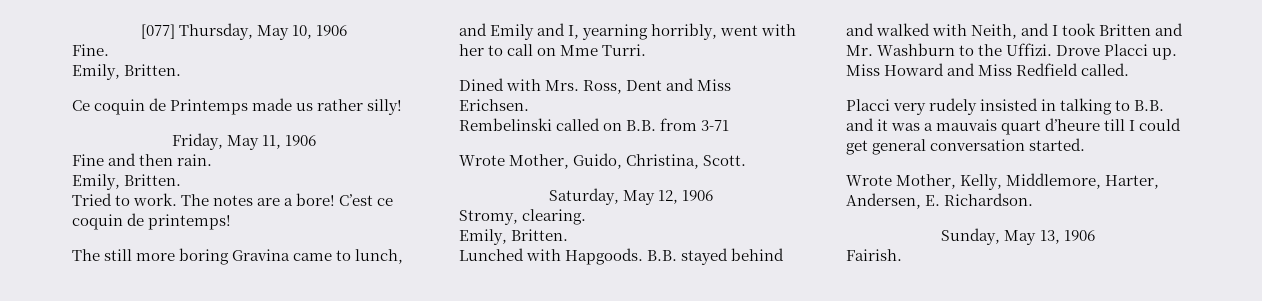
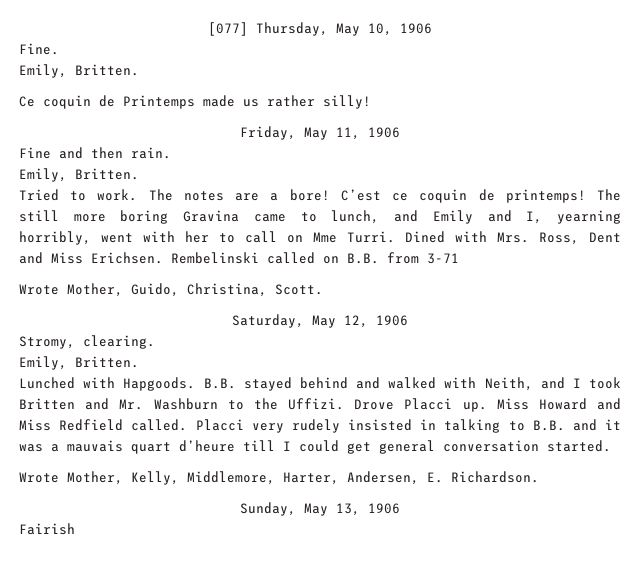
- C’est ce coquin de printemps!
- The still more boring Gravina came to lunch, and Emily and I, yearning horribly, went with her to call on Mme Turri.
- Dined with Mrs. Ross, Dent and Miss Erichsen.
- Rembelinski called on B.B. from 3-71
+ C’est ce coquin de printemps! The still more boring Gravina came to lunch, and Emily and I, yearning horribly, went with her to call on Mme Turri. Dined with Mrs. Ross, Dent and Miss Erichsen. Rembelinski called on B.B. from 3-71
- Miss Howard and Miss Redfield called.
- Placci very rudely insisted in talking to B.B. and it was a mauvais quart d’heure till I could get general conversation started.
+ Miss Howard and Miss Redfield called. Placci very rudely insisted in talking to B.B. and it was a mauvais quart d’heure till I could get general conversation started.
- Fairish.
+ Fairish

